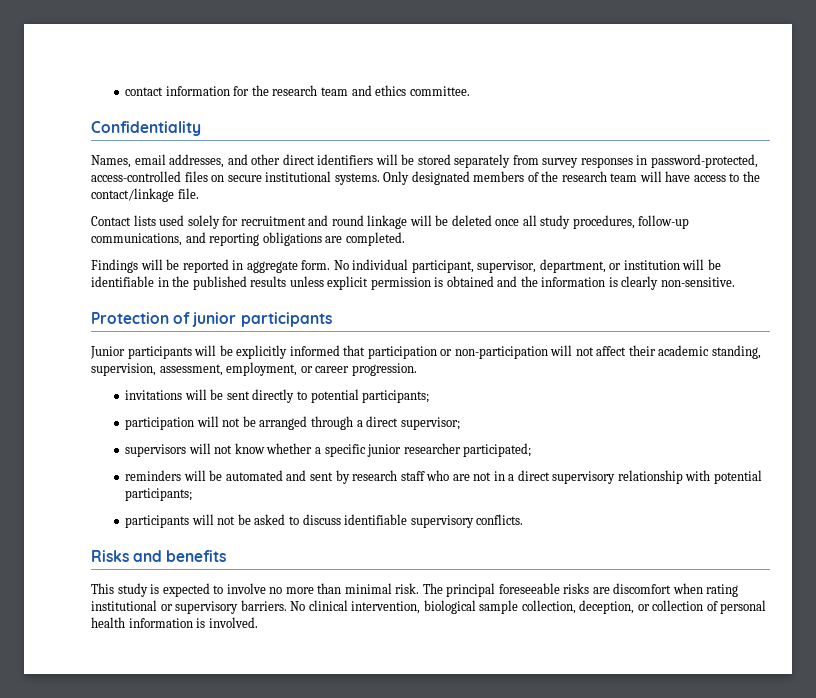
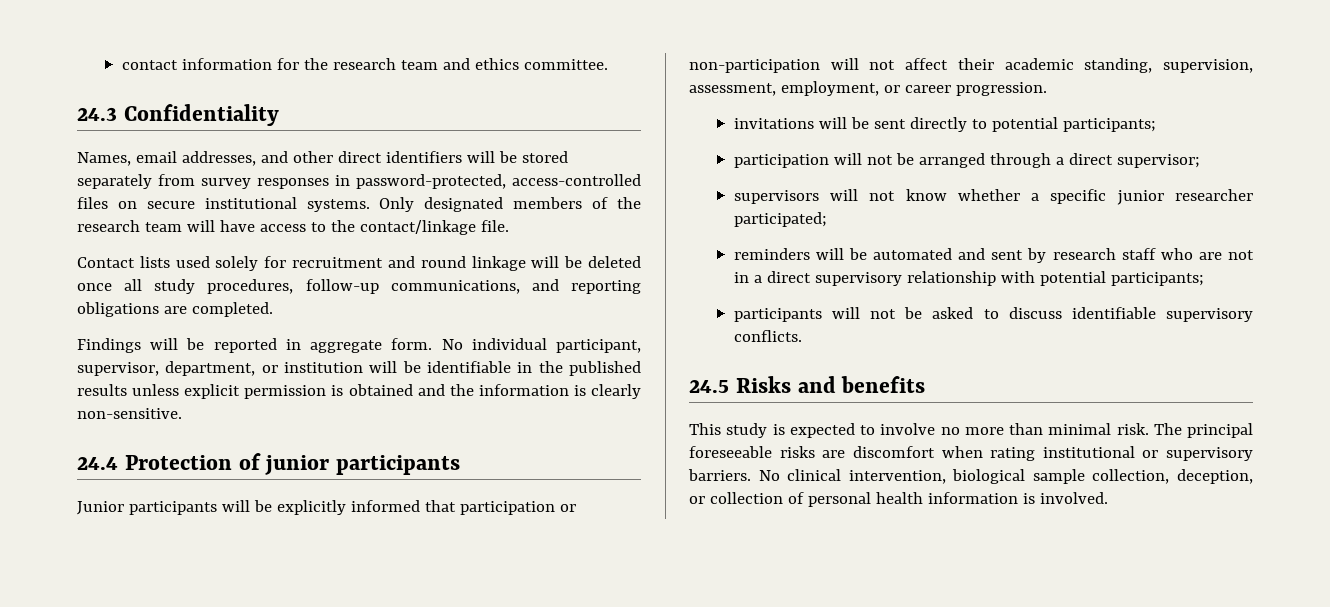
- Confidentiality
+ 24.3 Confidentiality
- Protection of junior participants
+ 24.4 Protection of junior participants
- Risks and benefits
+ 24.5 Risks and benefits

